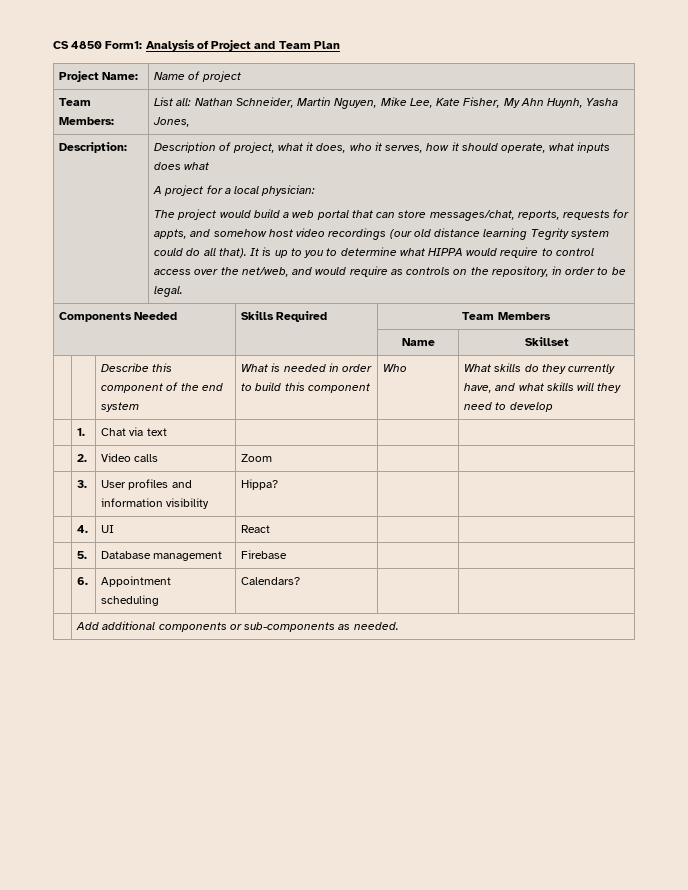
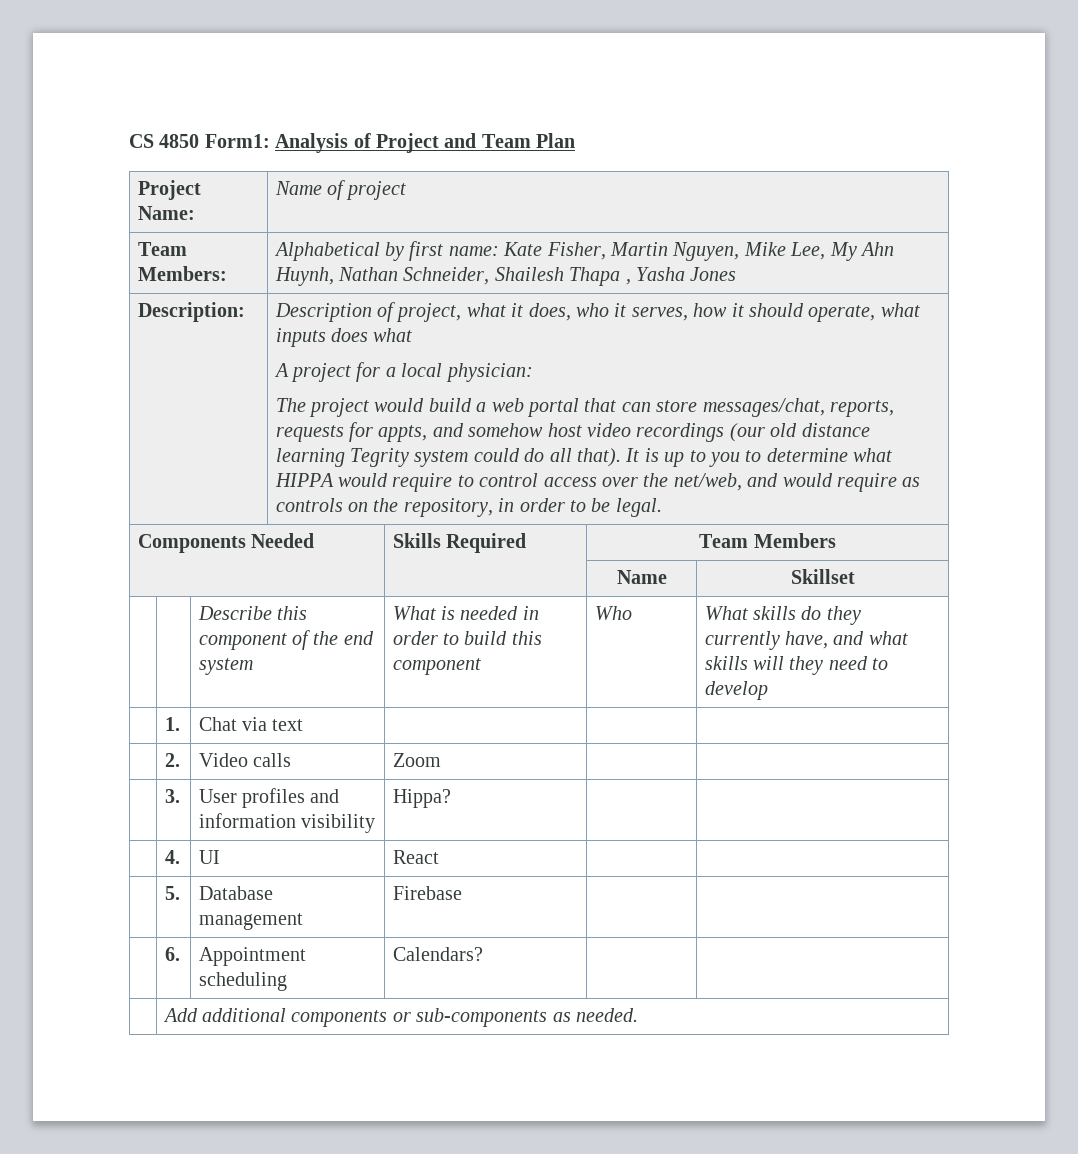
- Team Members: | List all: Nathan Schneider, Martin Nguyen, Mike Lee, Kate Fisher, My Ahn Huynh, Yasha Jones,
+ Team Members: | Alphabetical by first name: Kate Fisher, Martin Nguyen, Mike Lee, My Ahn Huynh, Nathan Schneider, Shailesh Thapa , Yasha Jones

